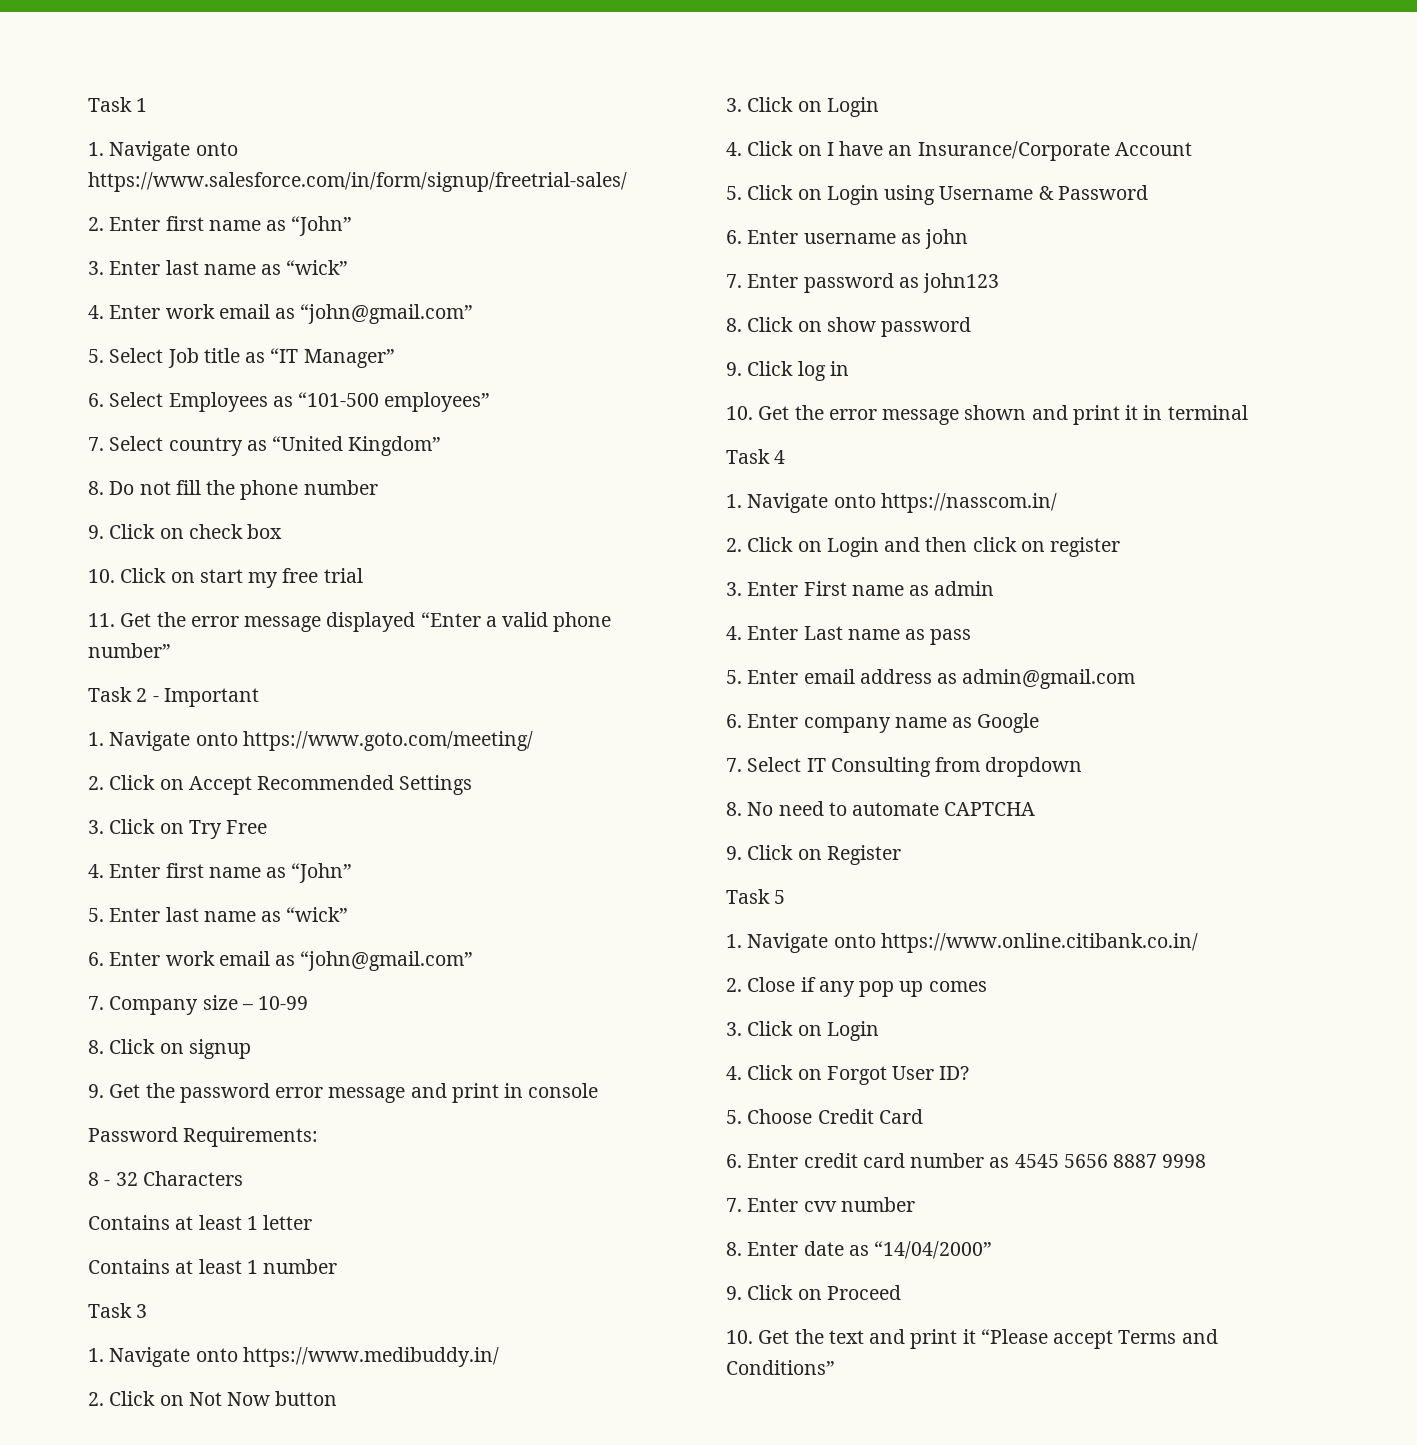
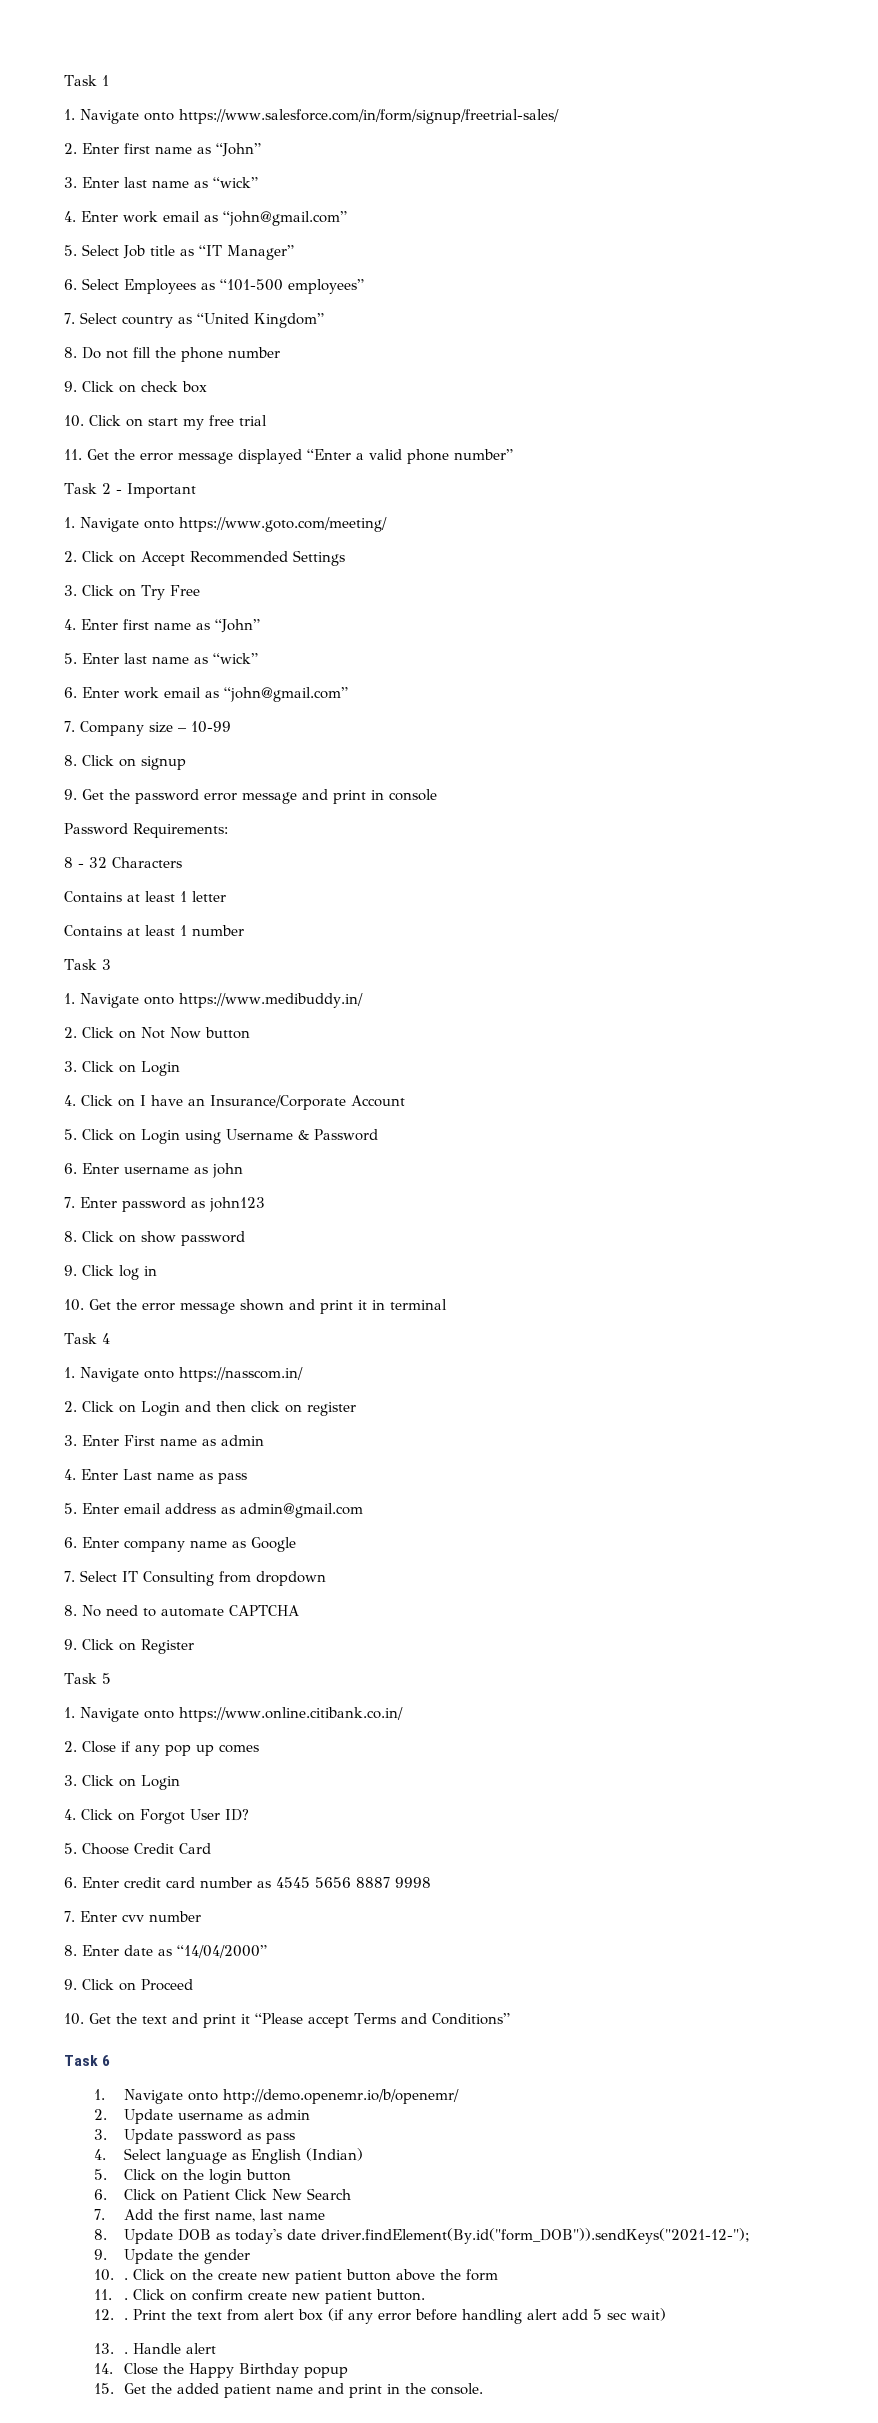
+ Task 6
+ 1. Navigate onto http://demo.openemr.io/b/openemr/
+ 2. Update username as admin
+ 3. Update password as pass
+ 4. Select language as English (Indian)
+ 5. Click on the login button
+ 6. Click on Patient Click New Search
+ 7. Add the first name, last name
+ 8. Update DOB as today's date driver.findElement(By.id("form_DOB")).sendKeys("2021-12-");
+ 9. Update the gender
+ 10. . Click on the create new patient button above the form
+ 11. . Click on confirm create new patient button.
+ 12. . Print the text from alert box (if any error before handling alert add 5 sec wait)
+ 13. . Handle alert
+ 14. Close the Happy Birthday popup
+ 15. Get the added patient name and print in the console.

